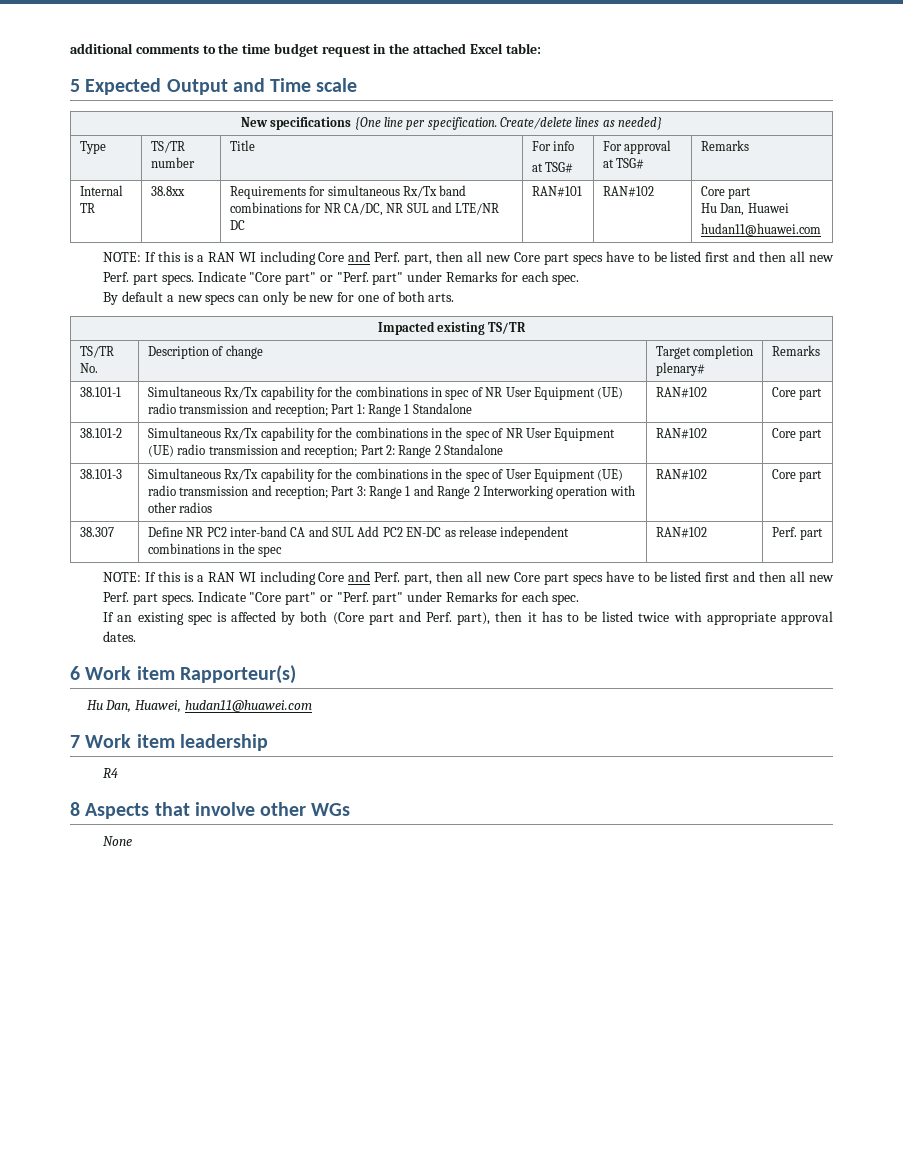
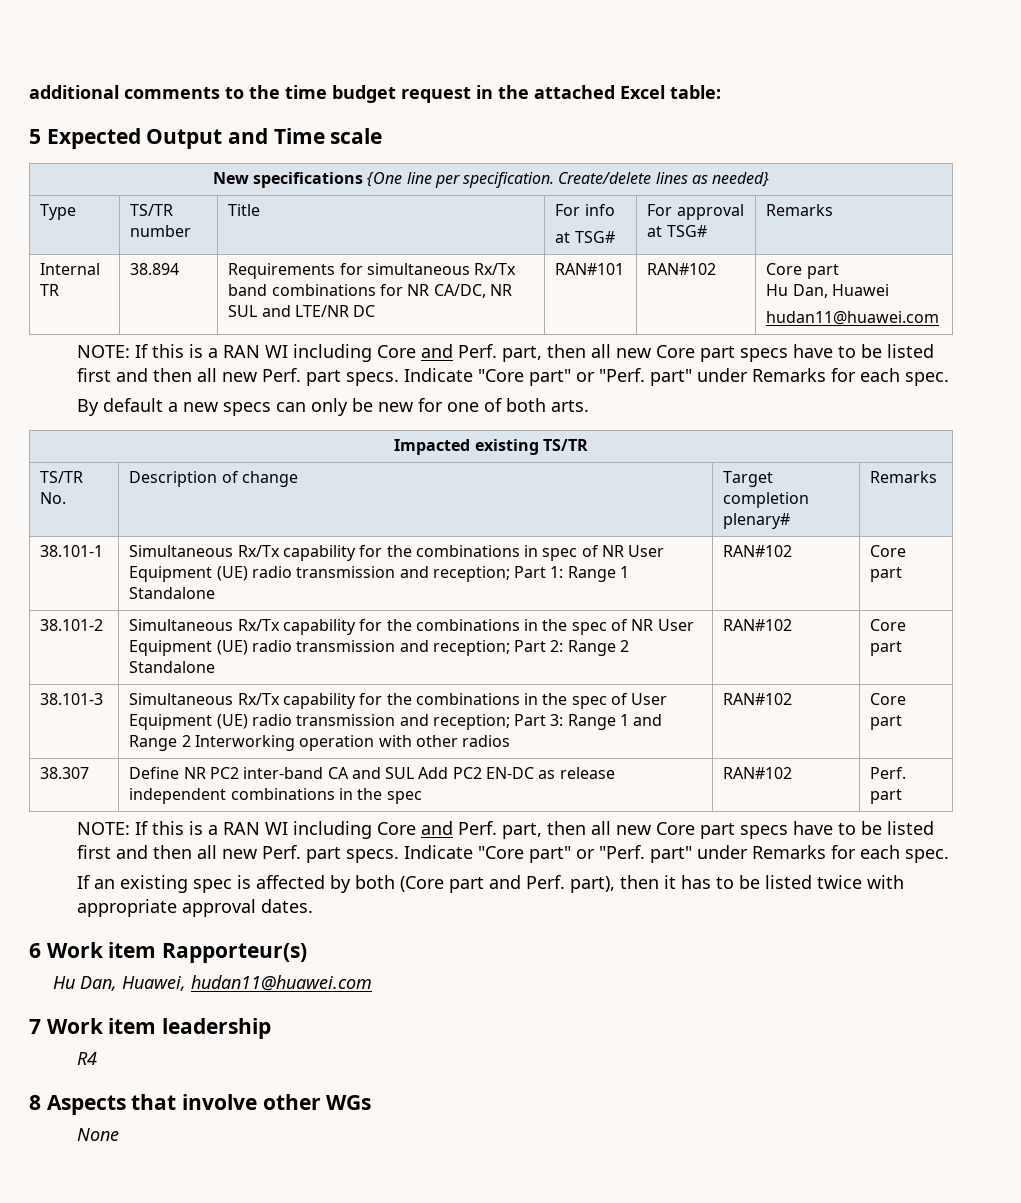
- Internal TR | 38.8xx | Requirements for simultaneous Rx/Tx band combinations for NR CA/DC, NR SUL and LTE/NR DC | RAN#101 | RAN#102 | Core part
+ Internal TR | 38.894 | Requirements for simultaneous Rx/Tx band combinations for NR CA/DC, NR SUL and LTE/NR DC | RAN#101 | RAN#102 | Core part

